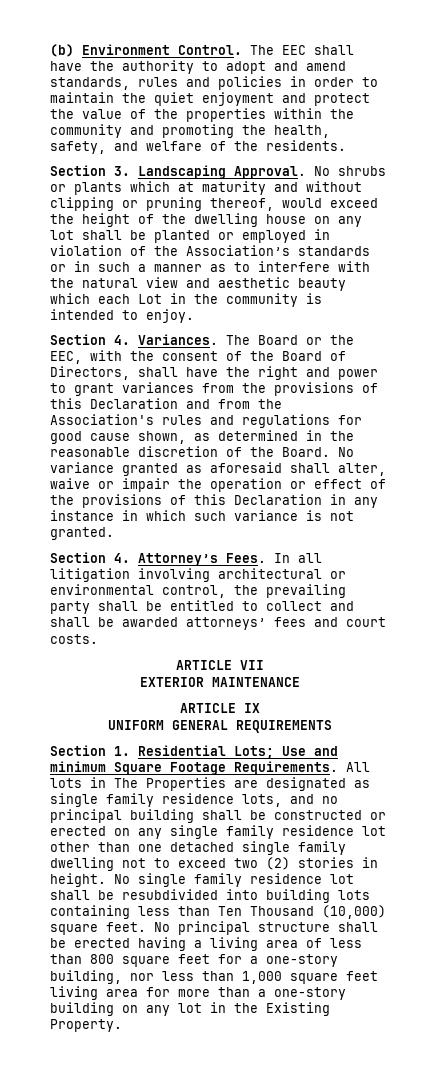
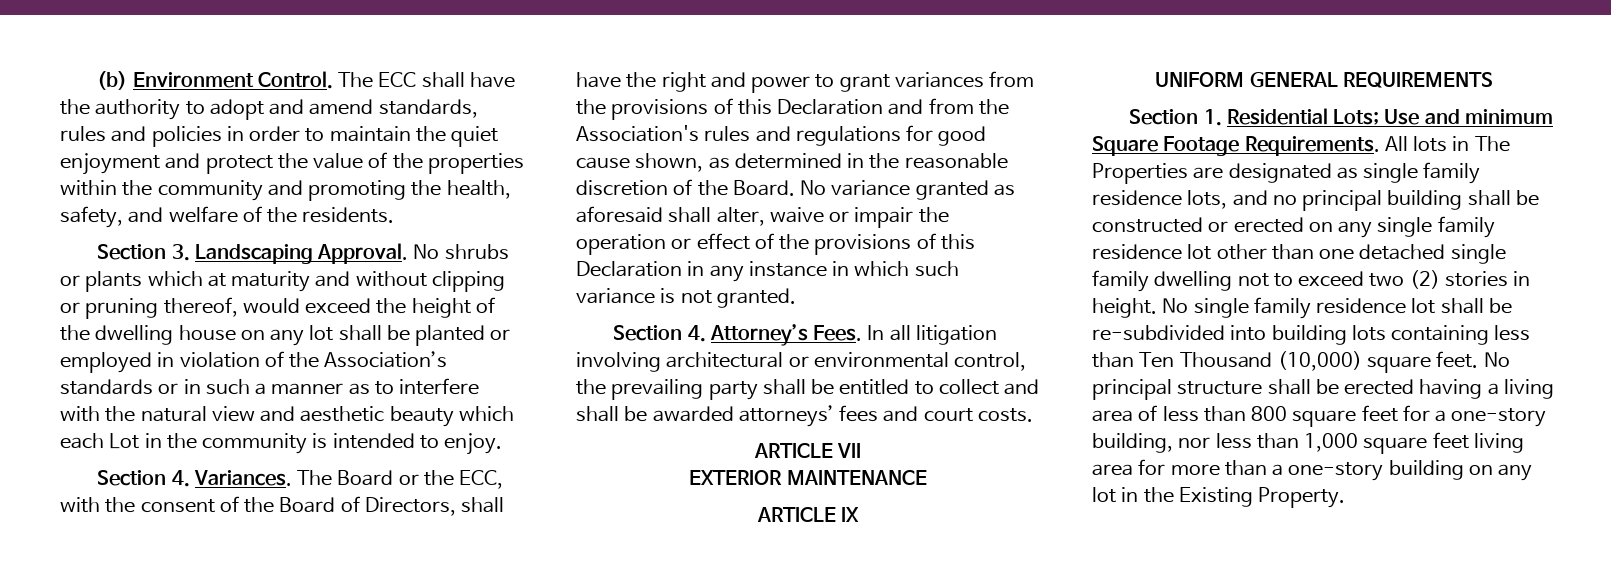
- The EEC shall have the authority to adopt and amend standards, rules and policies in order to maintain the quiet enjoyment and protect the value of the properties within the community and promoting the health, safety, and welfare of the residents.
+ The ECC shall have the authority to adopt and amend standards, rules and policies in order to maintain the quiet enjoyment and protect the value of the properties within the community and promoting the health, safety, and welfare of the residents.
- The Board or the EEC, with the consent of the Board of Directors, shall have the right and power to grant variances from the provisions of this Declaration and from the Association's rules and regulations for good cause shown, as determined in the reasonable discretion of the Board.
+ The Board or the ECC, with the consent of the Board of Directors, shall have the right and power to grant variances from the provisions of this Declaration and from the Association's rules and regulations for good cause shown, as determined in the reasonable discretion of the Board.
- No single family residence lot shall be resubdivided into building lots containing less than Ten Thousand (10,000) square feet.
+ No single family residence lot shall be re-subdivided into building lots containing less than Ten Thousand (10,000) square feet.

